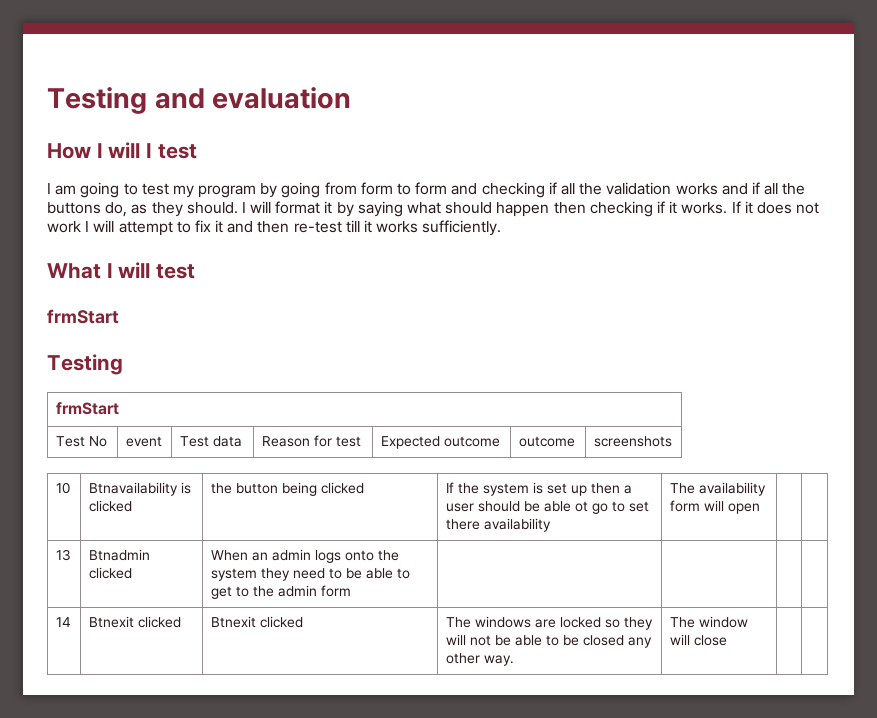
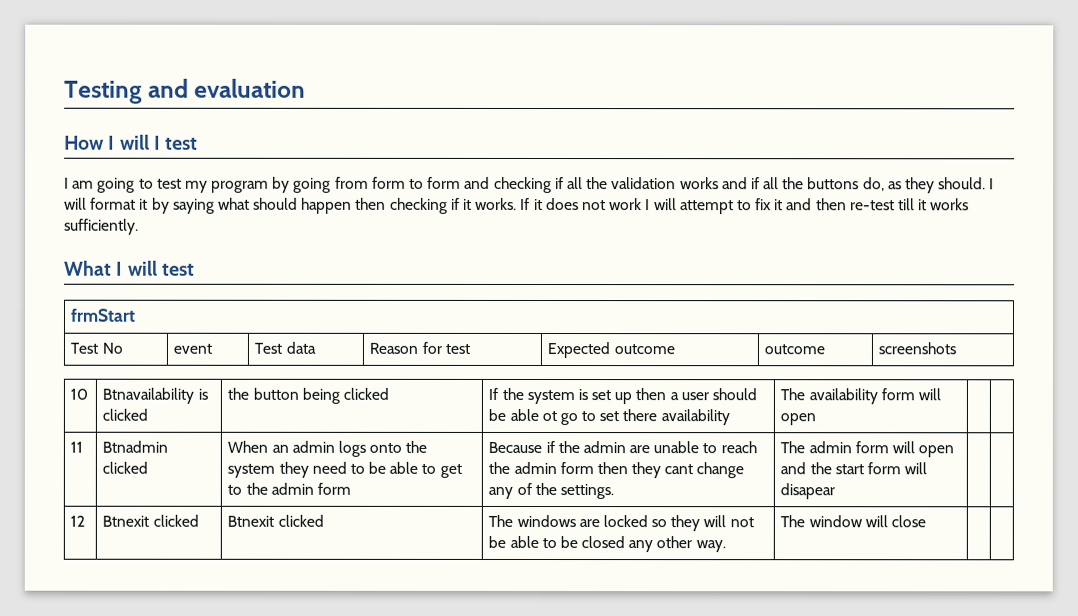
  What I will test
- frmStart
- Testing
- 13
+ 11
- 14 | Btnexit clicked | Btnexit clicked | The windows are locked so they will not be able to be closed any other way. | The window will close | |
+ Because if the admin are unable to reach the admin form then they cant change any of the settings. | The admin form will open and the start form will disapear | |
+ 12 | Btnexit clicked | Btnexit clicked | The windows are locked so they will not be able to be closed any other way. | The window will close | |

